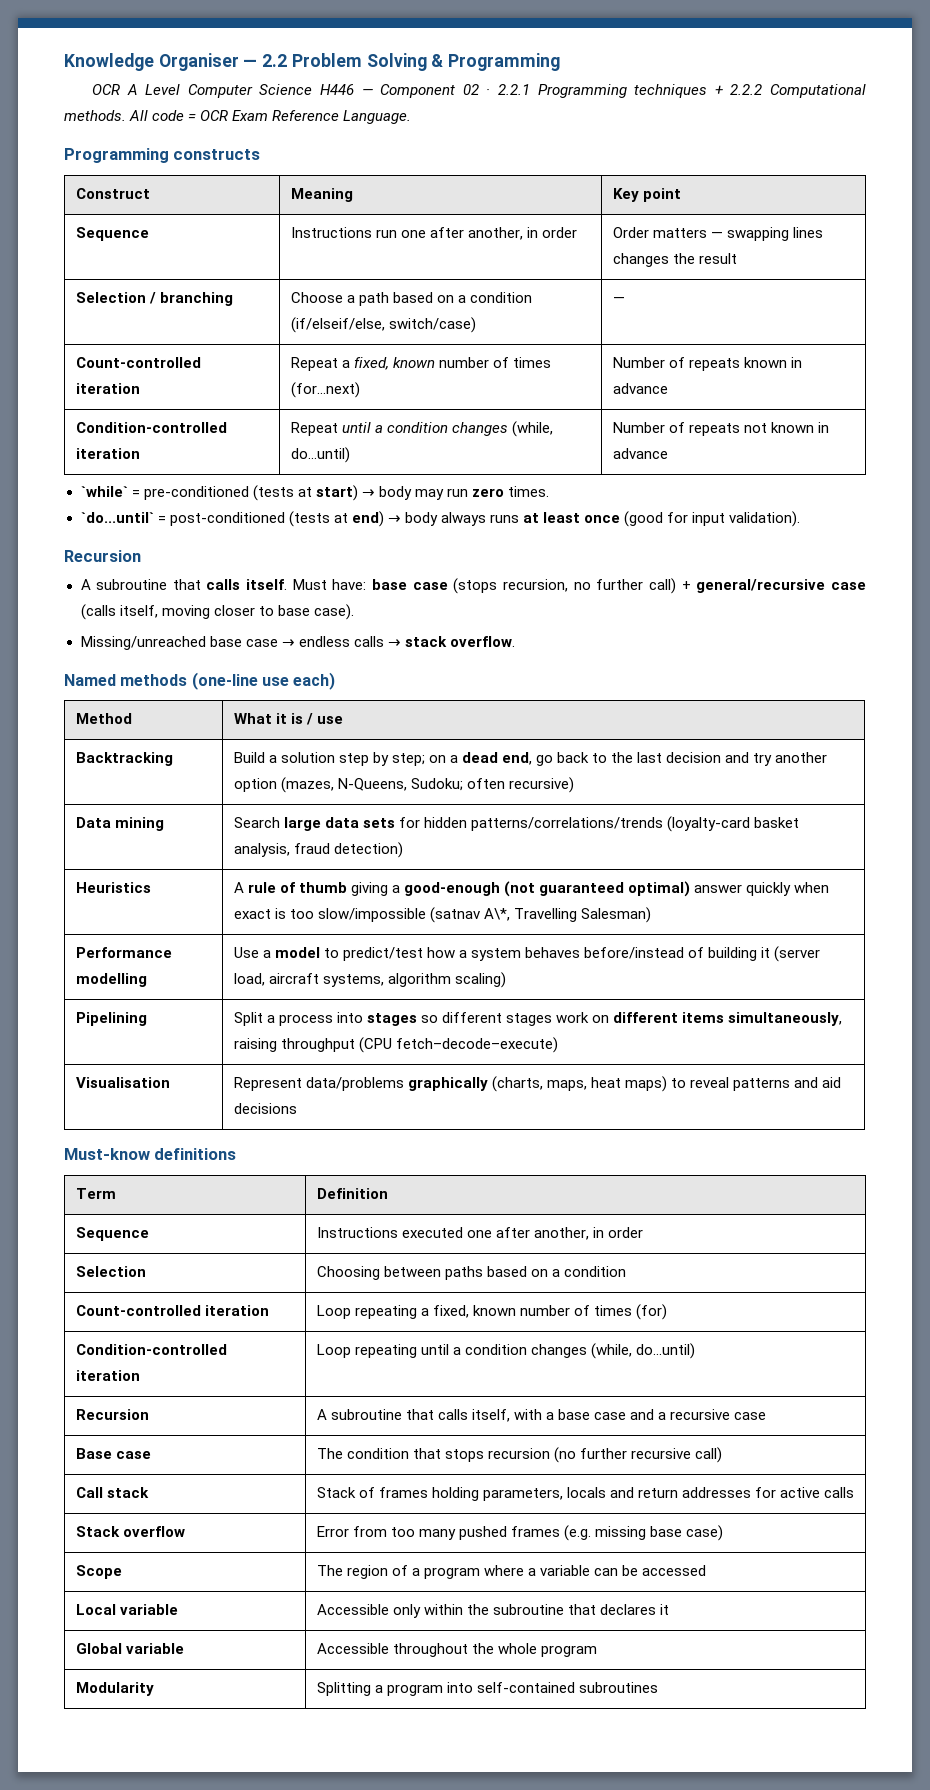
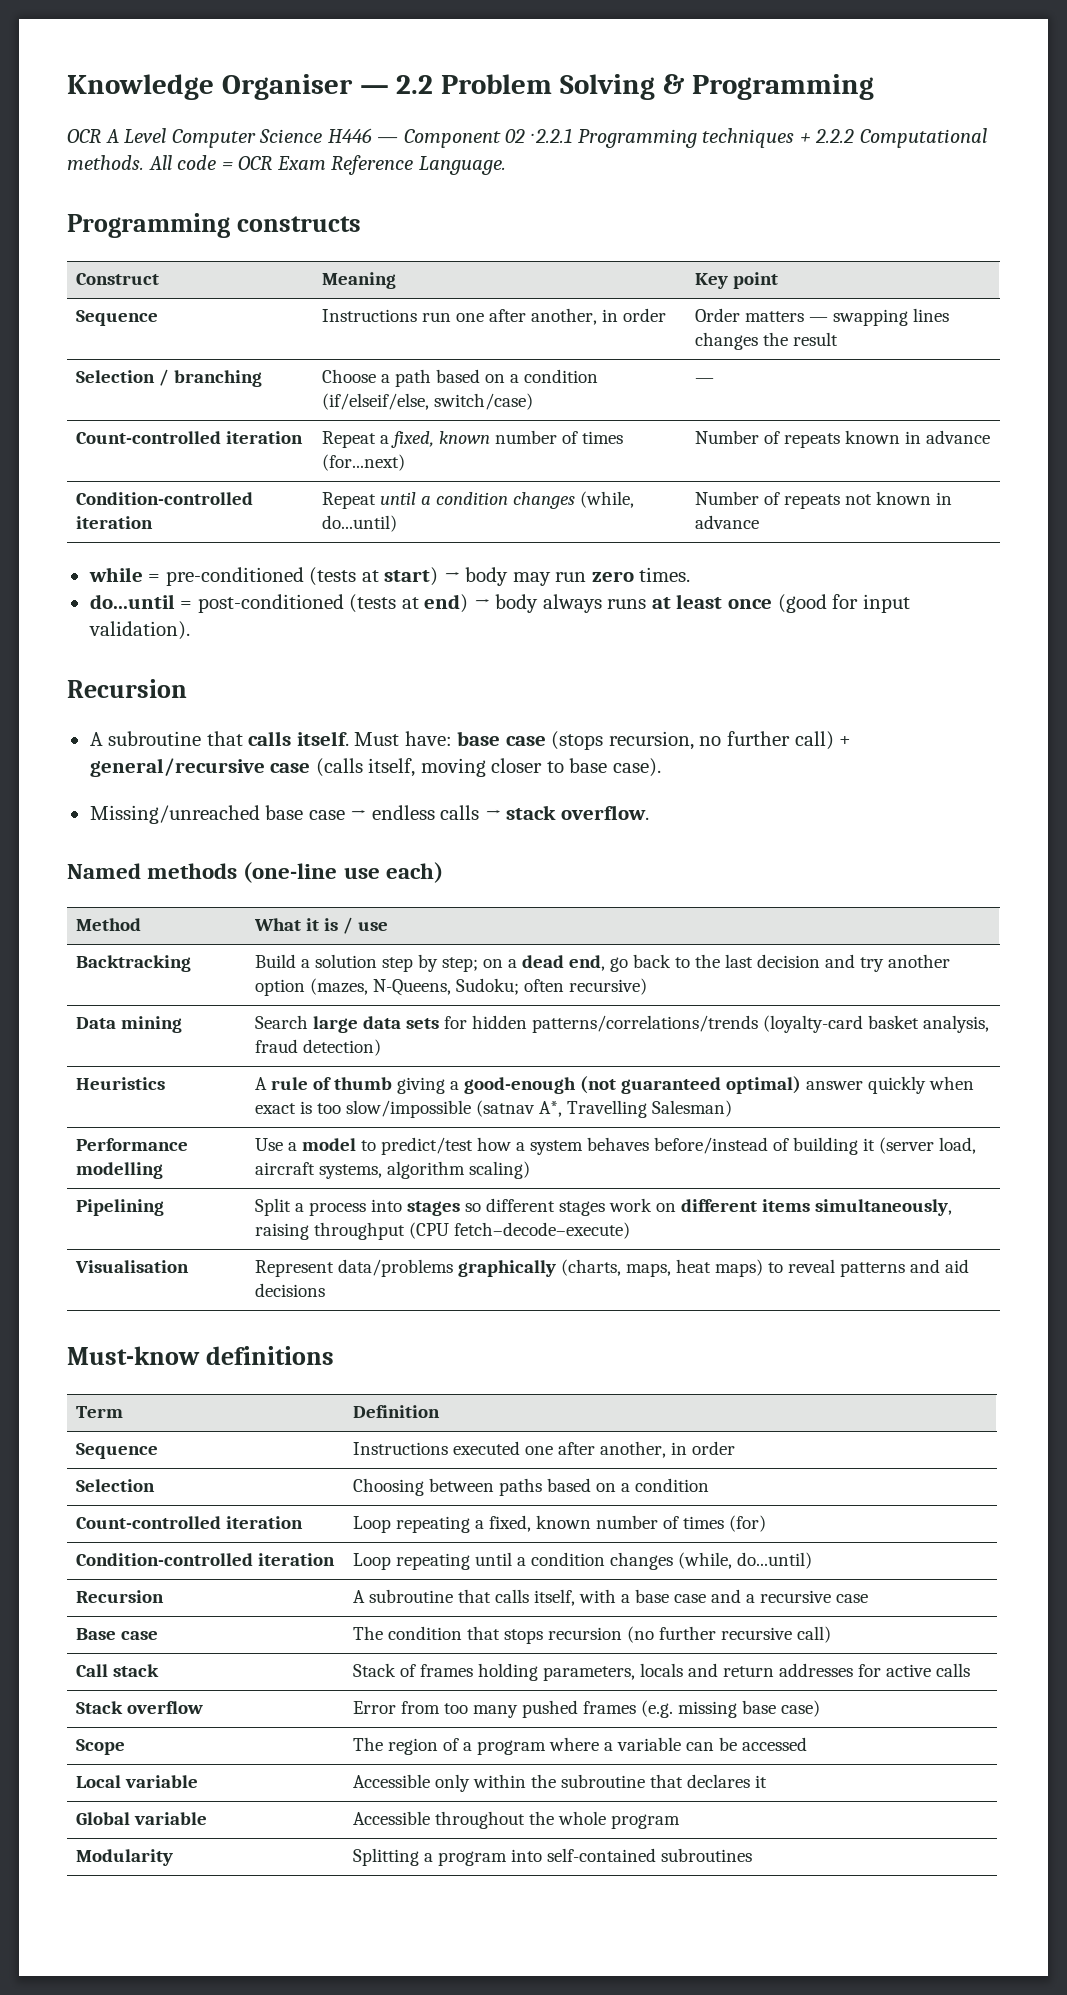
- `while` = pre-conditioned (tests at start) → body may run zero times.
+ while = pre-conditioned (tests at start) → body may run zero times.
- `do...until` = post-conditioned (tests at end) → body always runs at least once (good for input validation).
+ do...until = post-conditioned (tests at end) → body always runs at least once (good for input validation).
- Heuristics | A rule of thumb giving a good-enough (not guaranteed optimal) answer quickly when exact is too slow/impossible (satnav A\*, Travelling Salesman)
+ Heuristics | A rule of thumb giving a good-enough (not guaranteed optimal) answer quickly when exact is too slow/impossible (satnav A*, Travelling Salesman)

